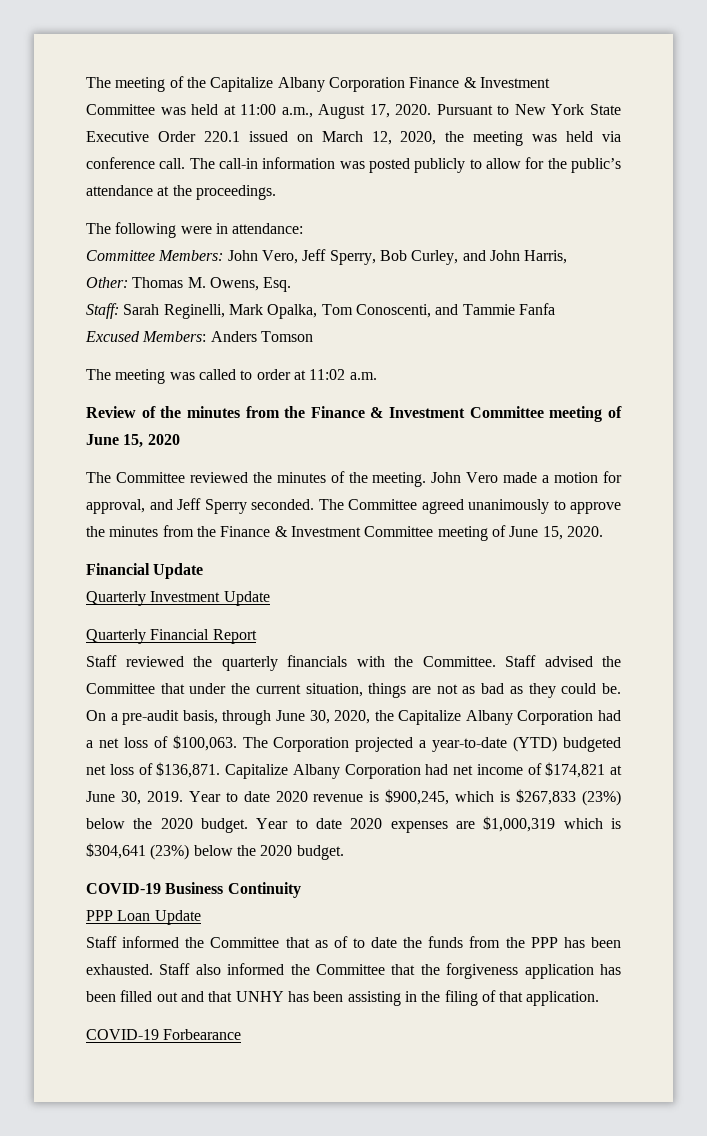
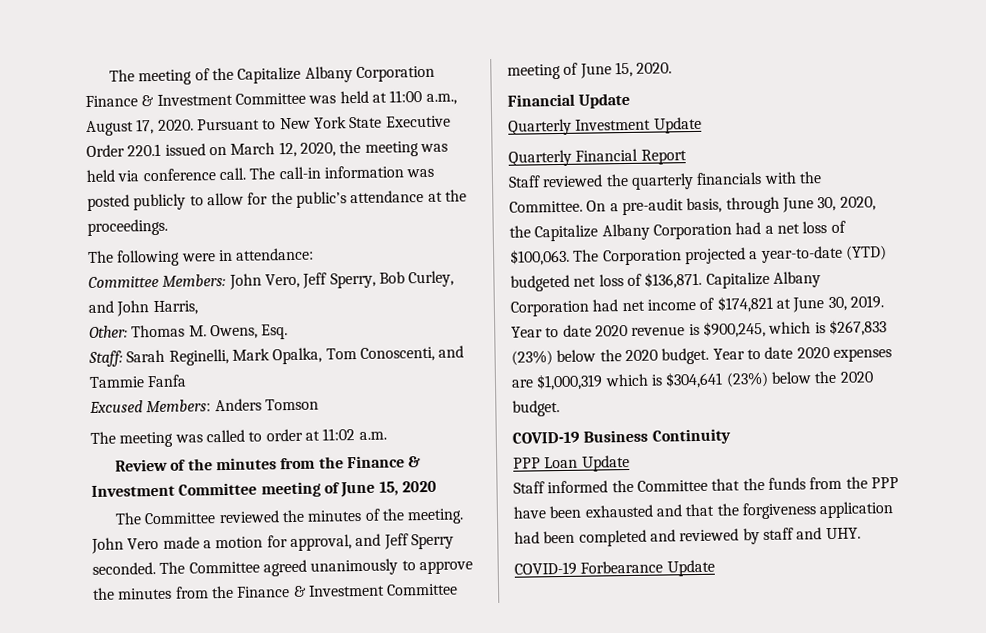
- Staff advised the Committee that under the current situation, things are not as bad as they could be.
- Staff informed the Committee that as of to date the funds from the PPP has been exhausted. Staff also informed the Committee that the forgiveness application has been filled out and that UNHY has been assisting in the filing of that application.
+ Staff informed the Committee that the funds from the PPP have been exhausted and that the forgiveness application had been completed and reviewed by staff and UHY.
- COVID-19 Forbearance
+ COVID-19 Forbearance Update

